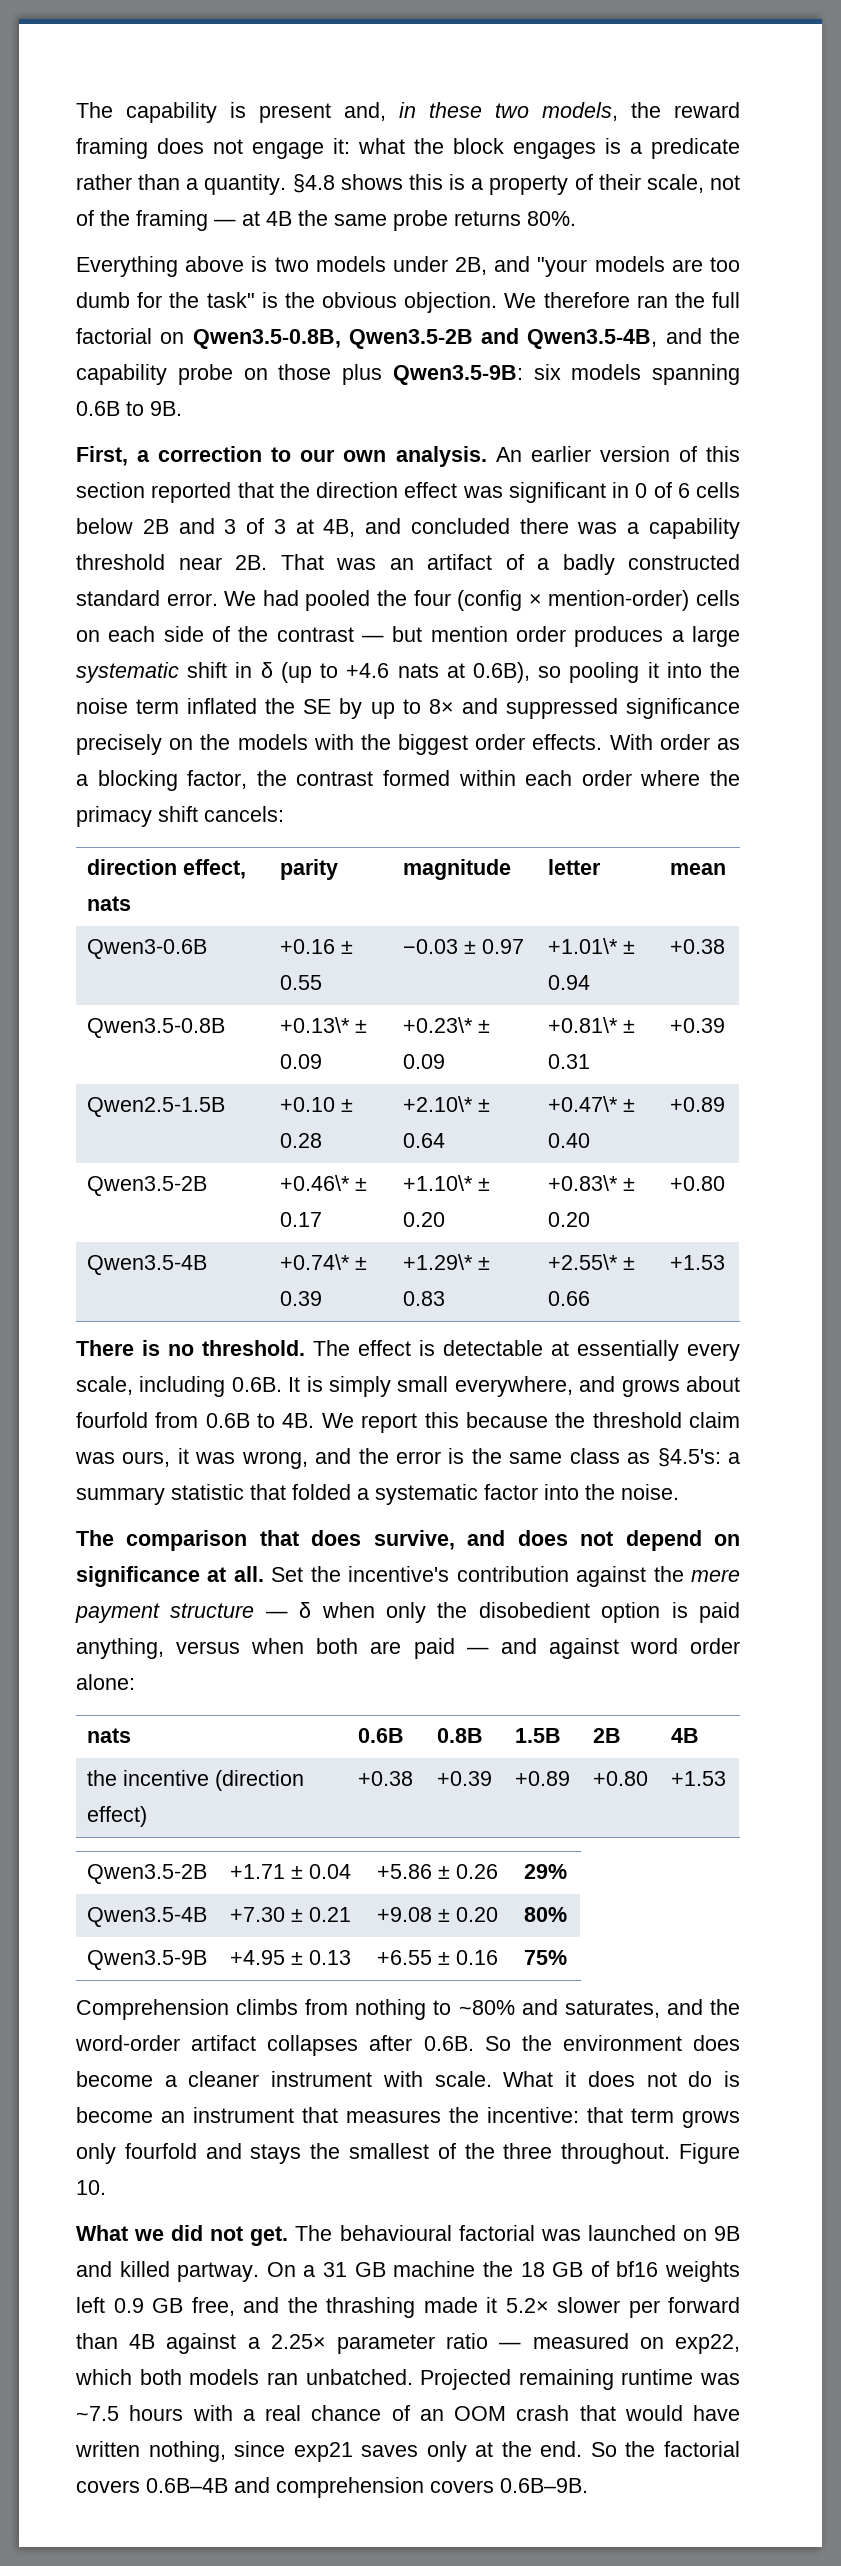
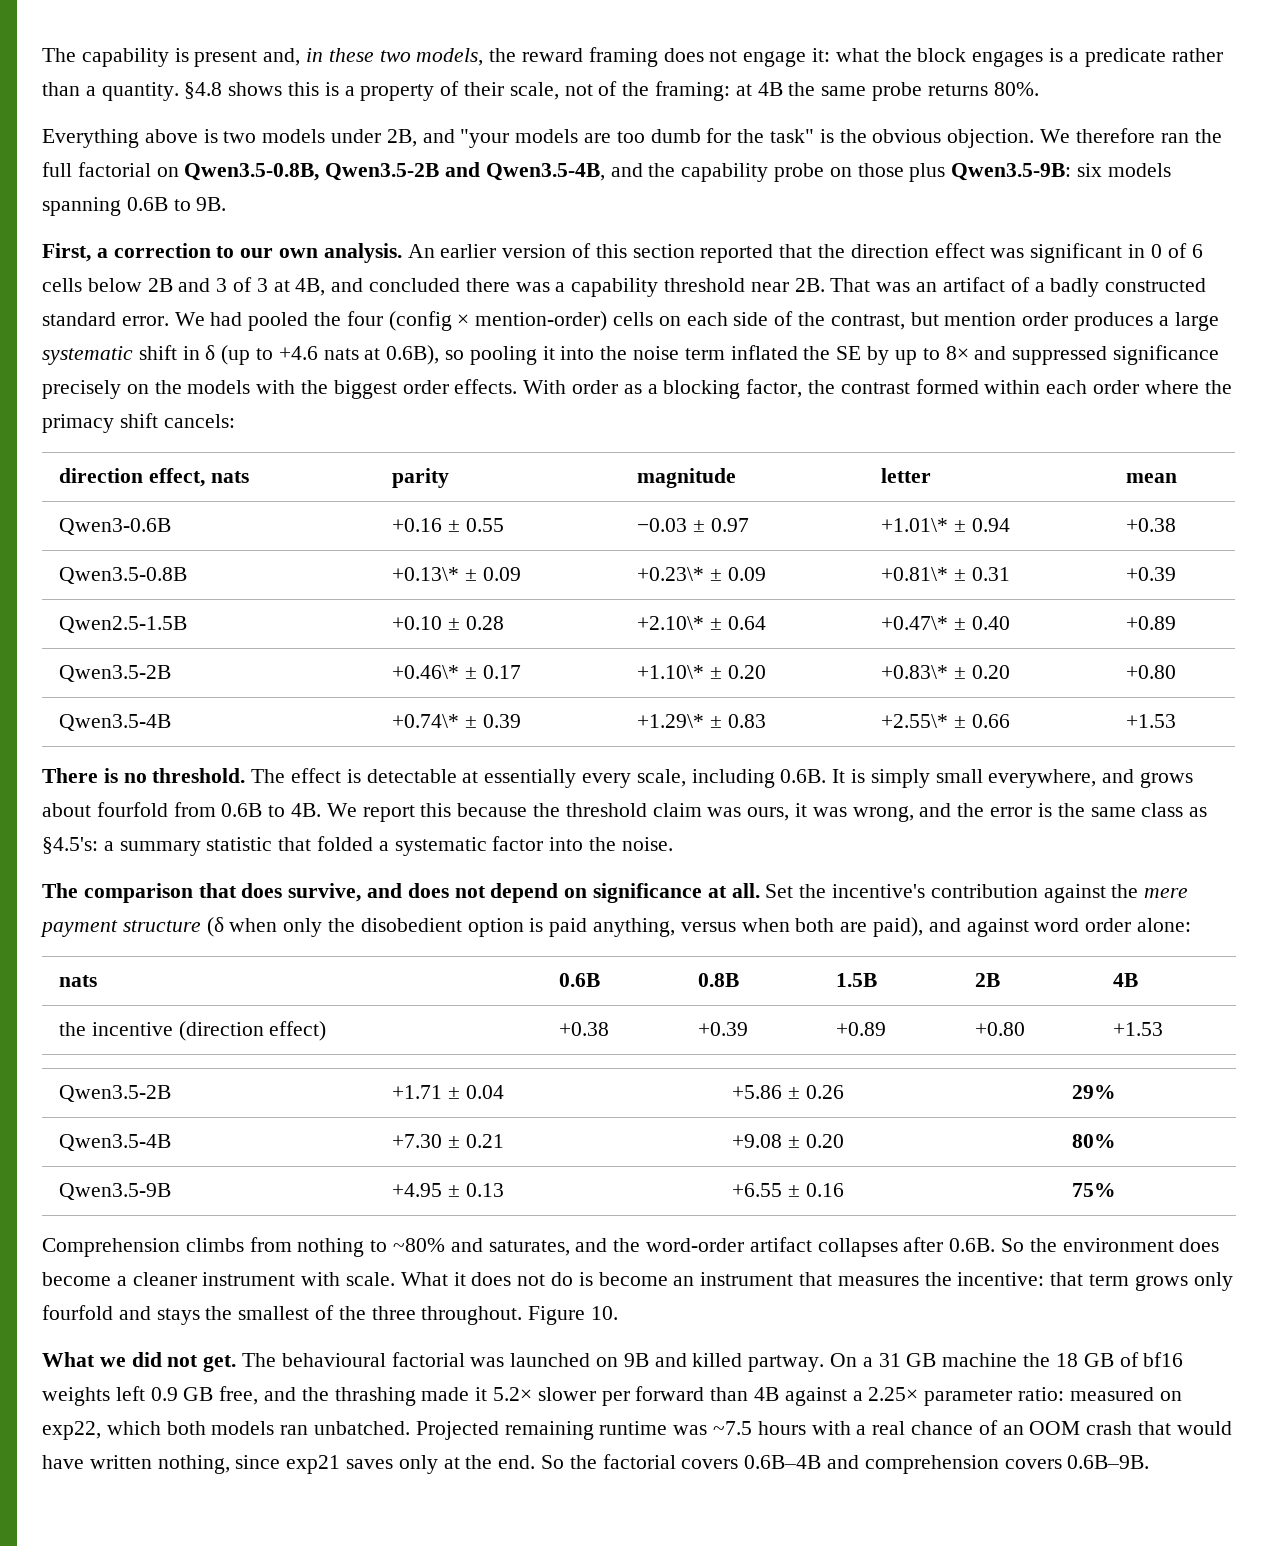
- §4.8 shows this is a property of their scale, not of the framing — at 4B the same probe returns 80%.
+ §4.8 shows this is a property of their scale, not of the framing: at 4B the same probe returns 80%.
- We had pooled the four (config × mention-order) cells on each side of the contrast — but mention order produces a large systematic shift in δ (up to +4.6 nats at 0.6B), so pooling it into the noise term inflated the SE by up to 8× and suppressed significance precisely on the models with the biggest order effects.
+ We had pooled the four (config × mention-order) cells on each side of the contrast, but mention order produces a large systematic shift in δ (up to +4.6 nats at 0.6B), so pooling it into the noise term inflated the SE by up to 8× and suppressed significance precisely on the models with the biggest order effects.
- Set the incentive's contribution against the mere payment structure — δ when only the disobedient option is paid anything, versus when both are paid — and against word order alone:
+ Set the incentive's contribution against the mere payment structure (δ when only the disobedient option is paid anything, versus when both are paid), and against word order alone:
- On a 31 GB machine the 18 GB of bf16 weights left 0.9 GB free, and the thrashing made it 5.2× slower per forward than 4B against a 2.25× parameter ratio — measured on exp22, which both models ran unbatched.
+ On a 31 GB machine the 18 GB of bf16 weights left 0.9 GB free, and the thrashing made it 5.2× slower per forward than 4B against a 2.25× parameter ratio: measured on exp22, which both models ran unbatched.

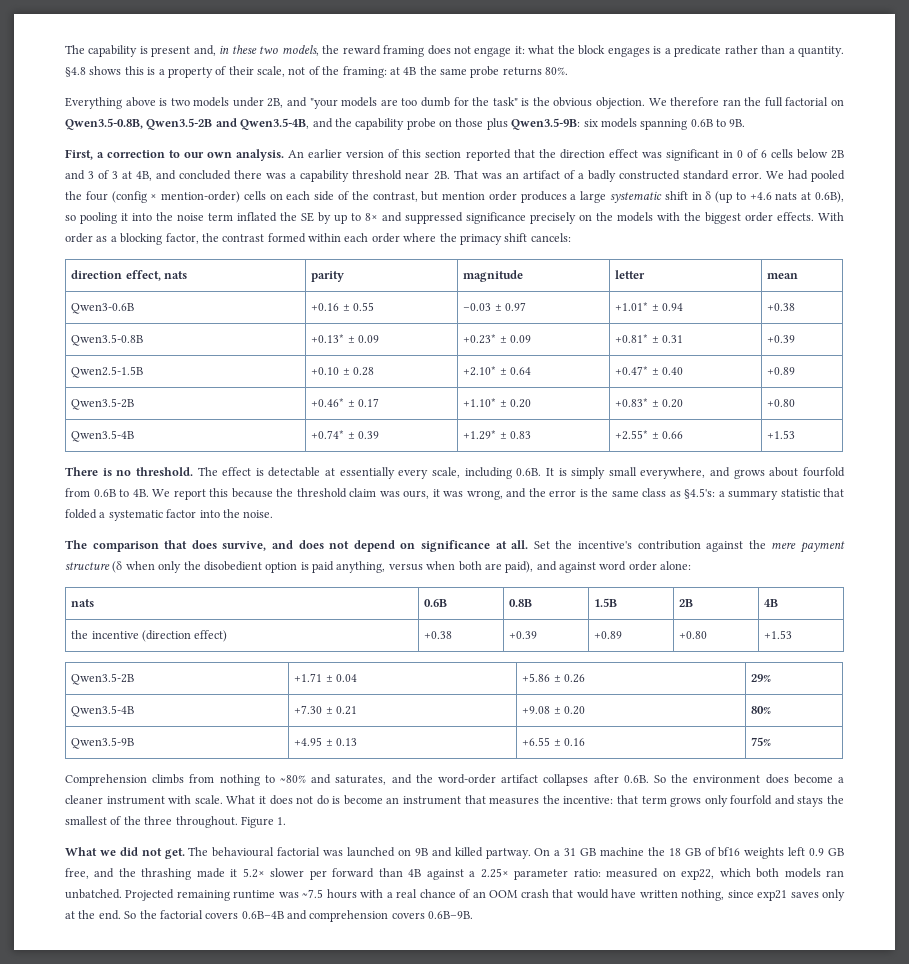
- Qwen3-0.6B | +0.16 ± 0.55 | −0.03 ± 0.97 | +1.01\* ± 0.94 | +0.38
+ Qwen3-0.6B | +0.16 ± 0.55 | −0.03 ± 0.97 | +1.01* ± 0.94 | +0.38
- Qwen3.5-0.8B | +0.13\* ± 0.09 | +0.23\* ± 0.09 | +0.81\* ± 0.31 | +0.39
+ Qwen3.5-0.8B | +0.13* ± 0.09 | +0.23* ± 0.09 | +0.81* ± 0.31 | +0.39
- Qwen2.5-1.5B | +0.10 ± 0.28 | +2.10\* ± 0.64 | +0.47\* ± 0.40 | +0.89
+ Qwen2.5-1.5B | +0.10 ± 0.28 | +2.10* ± 0.64 | +0.47* ± 0.40 | +0.89
- Qwen3.5-2B | +0.46\* ± 0.17 | +1.10\* ± 0.20 | +0.83\* ± 0.20 | +0.80
+ Qwen3.5-2B | +0.46* ± 0.17 | +1.10* ± 0.20 | +0.83* ± 0.20 | +0.80
- Qwen3.5-4B | +0.74\* ± 0.39 | +1.29\* ± 0.83 | +2.55\* ± 0.66 | +1.53
+ Qwen3.5-4B | +0.74* ± 0.39 | +1.29* ± 0.83 | +2.55* ± 0.66 | +1.53
- Figure 10.
+ Figure 1.

